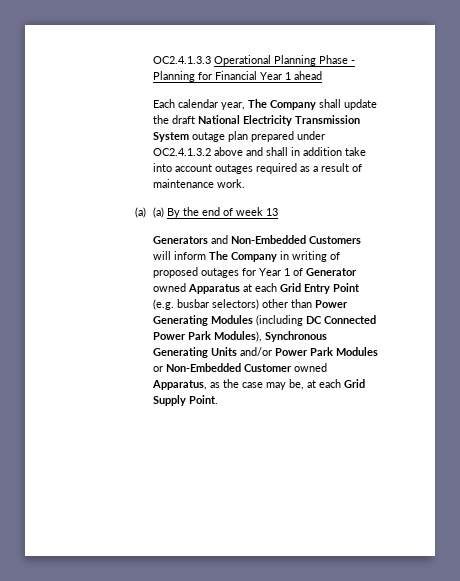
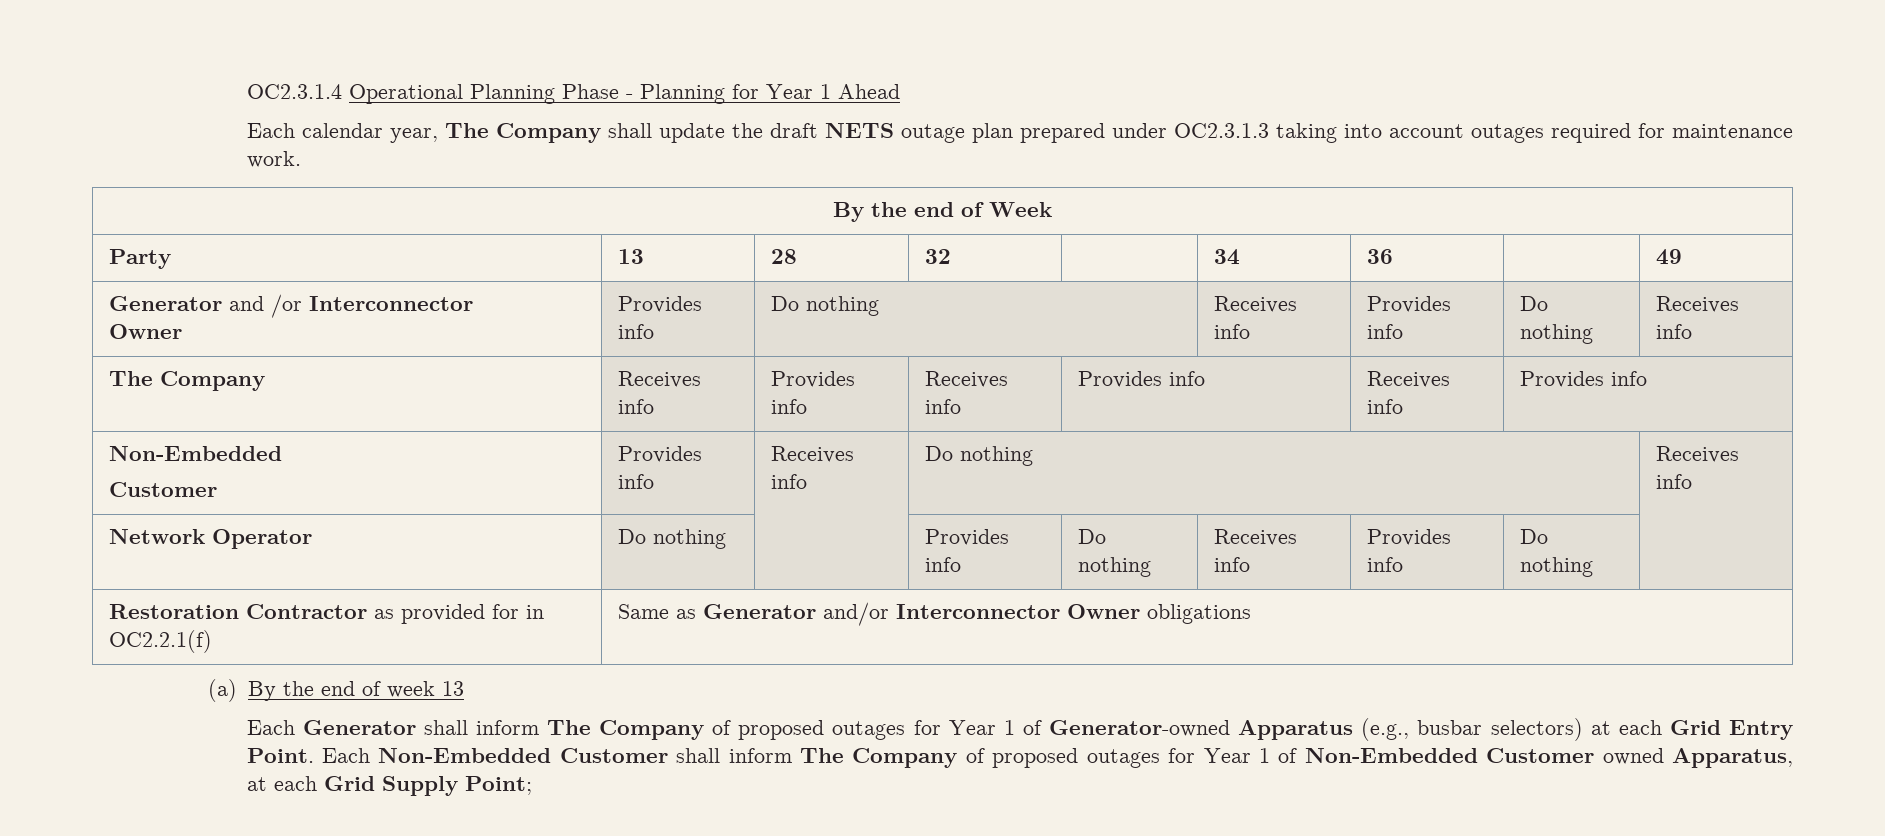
- OC2.4.1.3.3 Operational Planning Phase - Planning for Financial Year 1 ahead
+ OC2.3.1.4 Operational Planning Phase - Planning for Year 1 Ahead
- Each calendar year, The Company shall update the draft National Electricity Transmission System outage plan prepared under OC2.4.1.3.2 above and shall in addition take into account outages required as a result of maintenance work.
- (a) (a) By the end of week 13
+ Each calendar year, The Company shall update the draft NETS outage plan prepared under OC2.3.1.3 taking into account outages required for maintenance work.
+ By the end of Week
+ Party | 13 | 28 | 32 | | 34 | 36 | | 49
+ Generator and /or Interconnector
+ Owner | Provides info | Do nothing | Receives info | Provides info | Do nothing | Receives info
+ The Company | Receives info | Provides info | Receives info | Provides info | Receives info | Provides info
+ Non-Embedded
+ Customer | Provides info | Receives info | Do nothing | Receives info
+ Network Operator | Do nothing | | Provides info | Do nothing | Receives info | Provides info | Do nothing |
+ Restoration Contractor as provided for in OC2.2.1(f) | Same as Generator and/or Interconnector Owner obligations
+ (a) By the end of week 13
- Generators and Non-Embedded Customers will inform The Company in writing of proposed outages for Year 1 of Generator owned Apparatus at each Grid Entry Point (e.g. busbar selectors) other than Power Generating Modules (including DC Connected Power Park Modules), Synchronous Generating Units and/or Power Park Modules or Non-Embedded Customer owned Apparatus, as the case may be, at each Grid Supply Point.
+ Each Generator shall inform The Company of proposed outages for Year 1 of Generator-owned Apparatus (e.g., busbar selectors) at each Grid Entry Point. Each Non-Embedded Customer shall inform The Company of proposed outages for Year 1 of Non-Embedded Customer owned Apparatus, at each Grid Supply Point;

